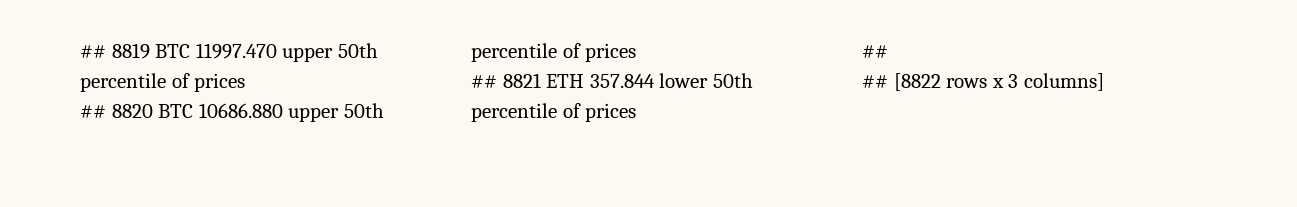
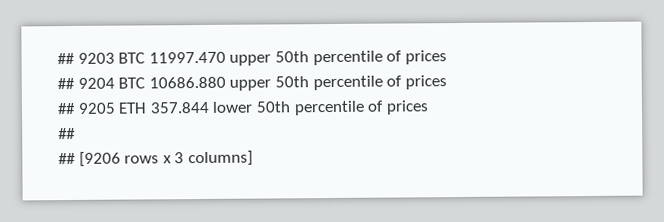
- ## 8819 BTC 11997.470 upper 50th percentile of prices
+ ## 9203 BTC 11997.470 upper 50th percentile of prices
- ## 8820 BTC 10686.880 upper 50th percentile of prices
+ ## 9204 BTC 10686.880 upper 50th percentile of prices
- ## 8821 ETH 357.844 lower 50th percentile of prices
+ ## 9205 ETH 357.844 lower 50th percentile of prices
- ## [8822 rows x 3 columns]
+ ## [9206 rows x 3 columns]

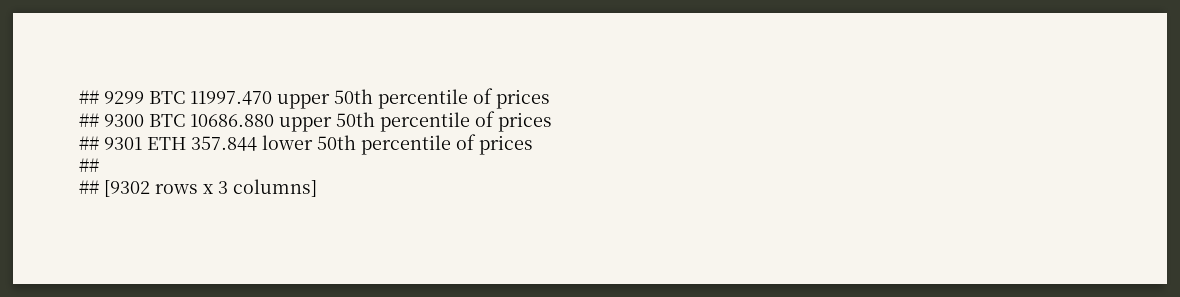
- ## 9203 BTC 11997.470 upper 50th percentile of prices
+ ## 9299 BTC 11997.470 upper 50th percentile of prices
- ## 9204 BTC 10686.880 upper 50th percentile of prices
+ ## 9300 BTC 10686.880 upper 50th percentile of prices
- ## 9205 ETH 357.844 lower 50th percentile of prices
+ ## 9301 ETH 357.844 lower 50th percentile of prices
- ## [9206 rows x 3 columns]
+ ## [9302 rows x 3 columns]

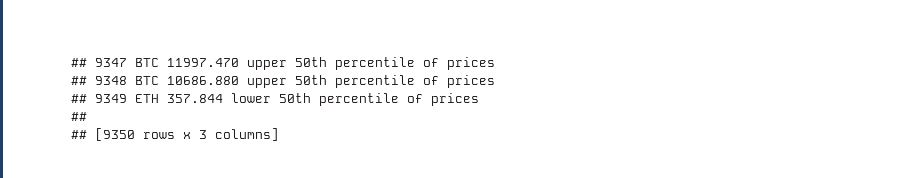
- ## 9299 BTC 11997.470 upper 50th percentile of prices
+ ## 9347 BTC 11997.470 upper 50th percentile of prices
- ## 9300 BTC 10686.880 upper 50th percentile of prices
+ ## 9348 BTC 10686.880 upper 50th percentile of prices
- ## 9301 ETH 357.844 lower 50th percentile of prices
+ ## 9349 ETH 357.844 lower 50th percentile of prices
- ## [9302 rows x 3 columns]
+ ## [9350 rows x 3 columns]

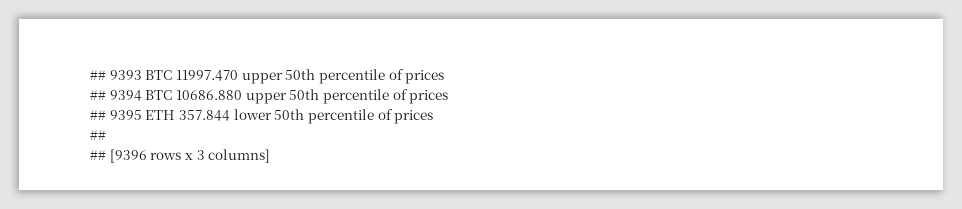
- ## 9347 BTC 11997.470 upper 50th percentile of prices
+ ## 9393 BTC 11997.470 upper 50th percentile of prices
- ## 9348 BTC 10686.880 upper 50th percentile of prices
+ ## 9394 BTC 10686.880 upper 50th percentile of prices
- ## 9349 ETH 357.844 lower 50th percentile of prices
+ ## 9395 ETH 357.844 lower 50th percentile of prices
- ## [9350 rows x 3 columns]
+ ## [9396 rows x 3 columns]

